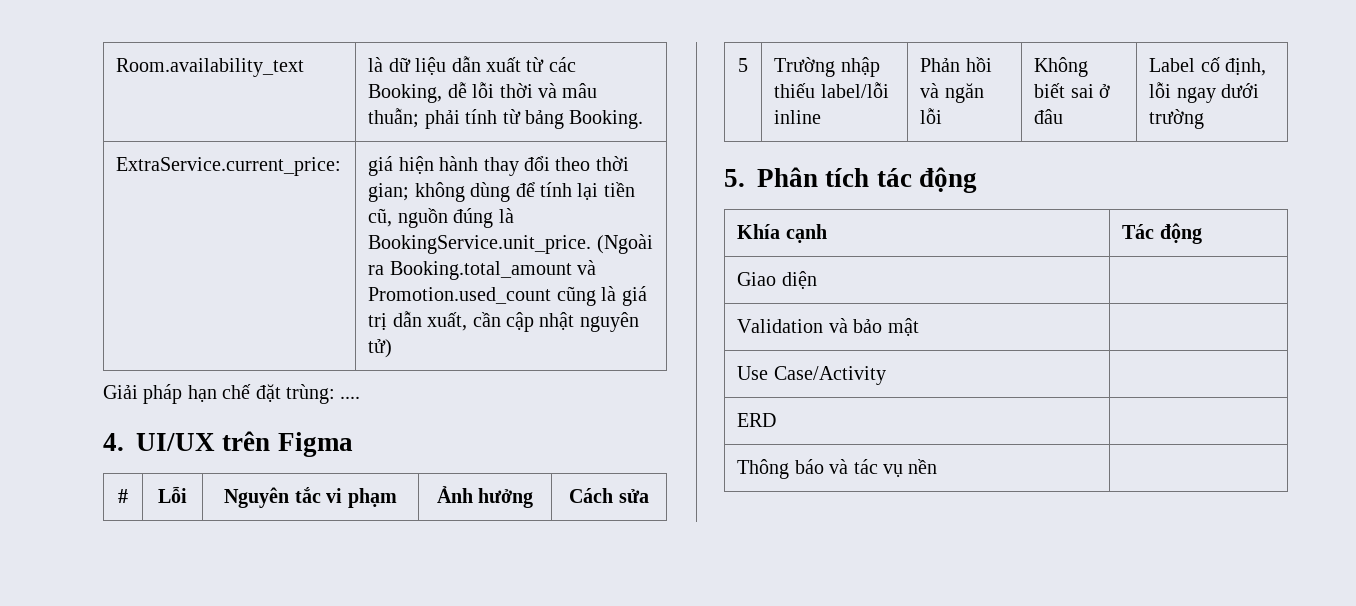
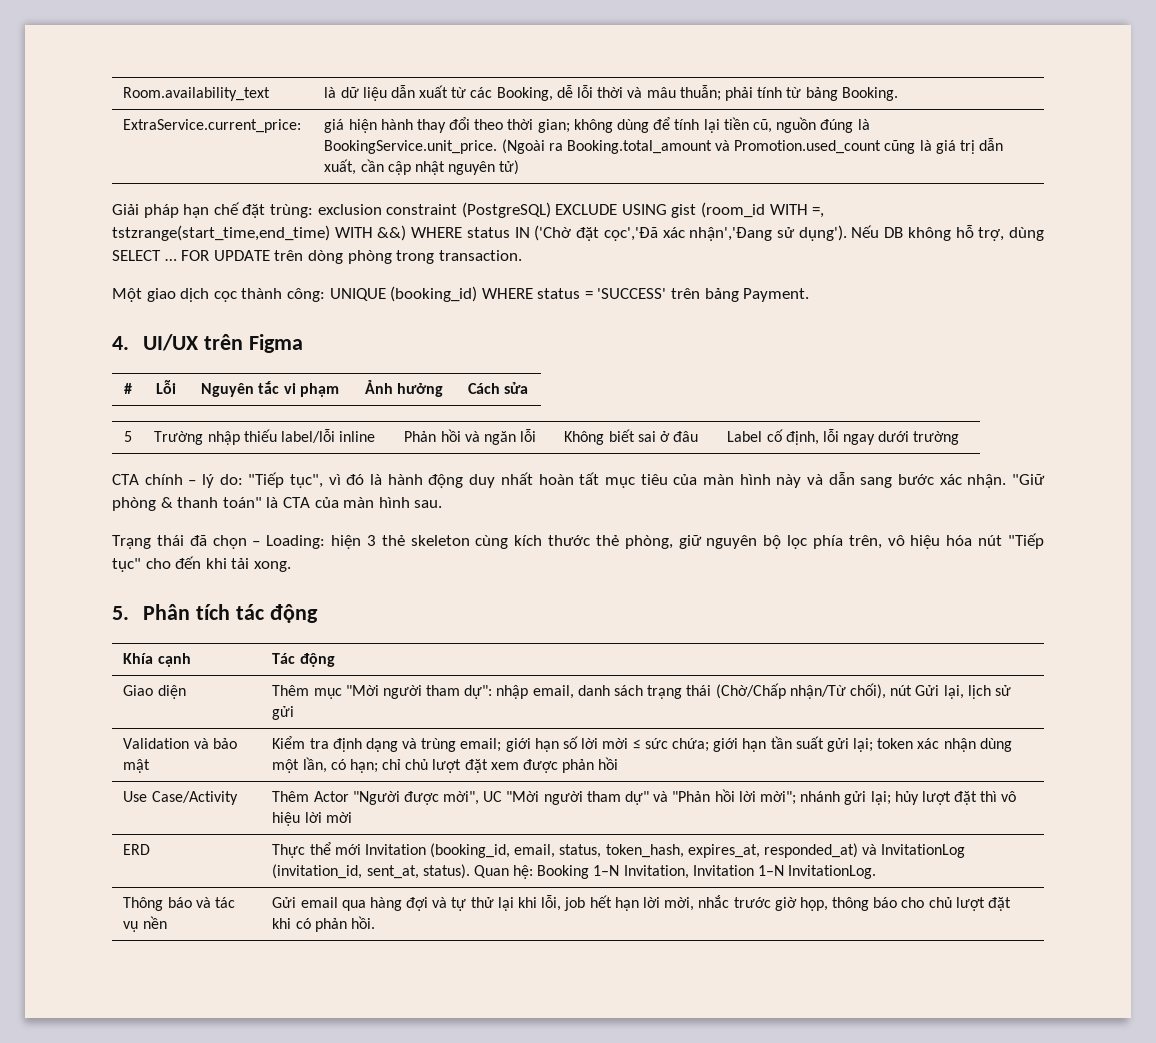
- Giải pháp hạn chế đặt trùng: ....
+ Giải pháp hạn chế đặt trùng: exclusion constraint (PostgreSQL) EXCLUDE USING gist (room_id WITH =, tstzrange(start_time,end_time) WITH &&) WHERE status IN ('Chờ đặt cọc','Đã xác nhận','Đang sử dụng'). Nếu DB không hỗ trợ, dùng SELECT … FOR UPDATE trên dòng phòng trong transaction.
+ Một giao dịch cọc thành công: UNIQUE (booking_id) WHERE status = 'SUCCESS' trên bảng Payment.
+ CTA chính – lý do: "Tiếp tục", vì đó là hành động duy nhất hoàn tất mục tiêu của màn hình này và dẫn sang bước xác nhận. "Giữ phòng & thanh toán" là CTA của màn hình sau.
+ Trạng thái đã chọn – Loading: hiện 3 thẻ skeleton cùng kích thước thẻ phòng, giữ nguyên bộ lọc phía trên, vô hiệu hóa nút "Tiếp tục" cho đến khi tải xong.
- Giao diện |
- Validation và bảo mật |
- Use Case/Activity |
- ERD |
+ Giao diện | Thêm mục "Mời người tham dự": nhập email, danh sách trạng thái (Chờ/Chấp nhận/Từ chối), nút Gửi lại, lịch sử gửi
+ Validation và bảo mật | Kiểm tra định dạng và trùng email; giới hạn số lời mời ≤ sức chứa; giới hạn tần suất gửi lại; token xác nhận dùng một lần, có hạn; chỉ chủ lượt đặt xem được phản hồi
+ Use Case/Activity | Thêm Actor "Người được mời", UC "Mời người tham dự" và "Phản hồi lời mời"; nhánh gửi lại; hủy lượt đặt thì vô hiệu lời mời
+ ERD | Thực thể mới Invitation (booking_id, email, status, token_hash, expires_at, responded_at) và InvitationLog (invitation_id, sent_at, status). Quan hệ: Booking 1–N Invitation, Invitation 1–N InvitationLog.
- Thông báo và tác vụ nền |
+ Thông báo và tác vụ nền | Gửi email qua hàng đợi và tự thử lại khi lỗi, job hết hạn lời mời, nhắc trước giờ họp, thông báo cho chủ lượt đặt khi có phản hồi.

